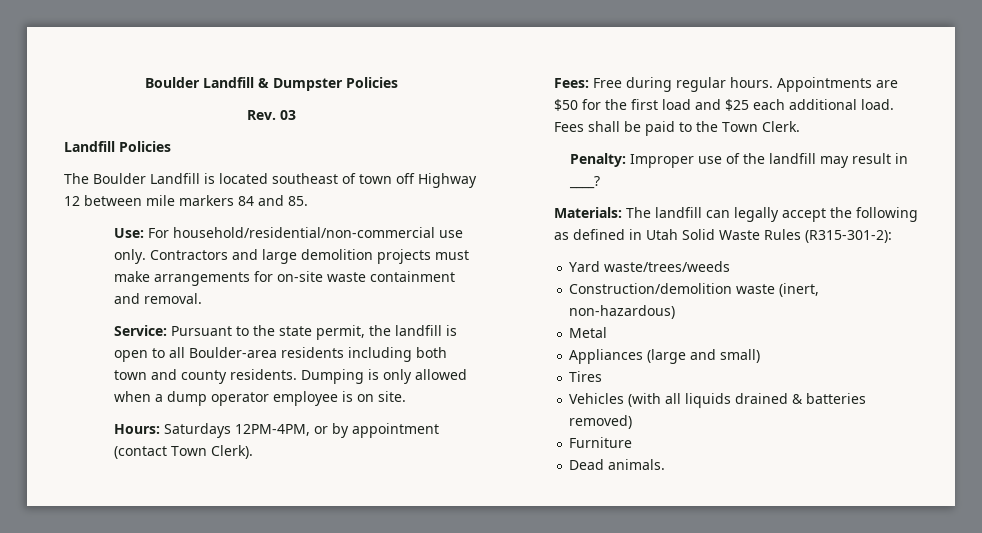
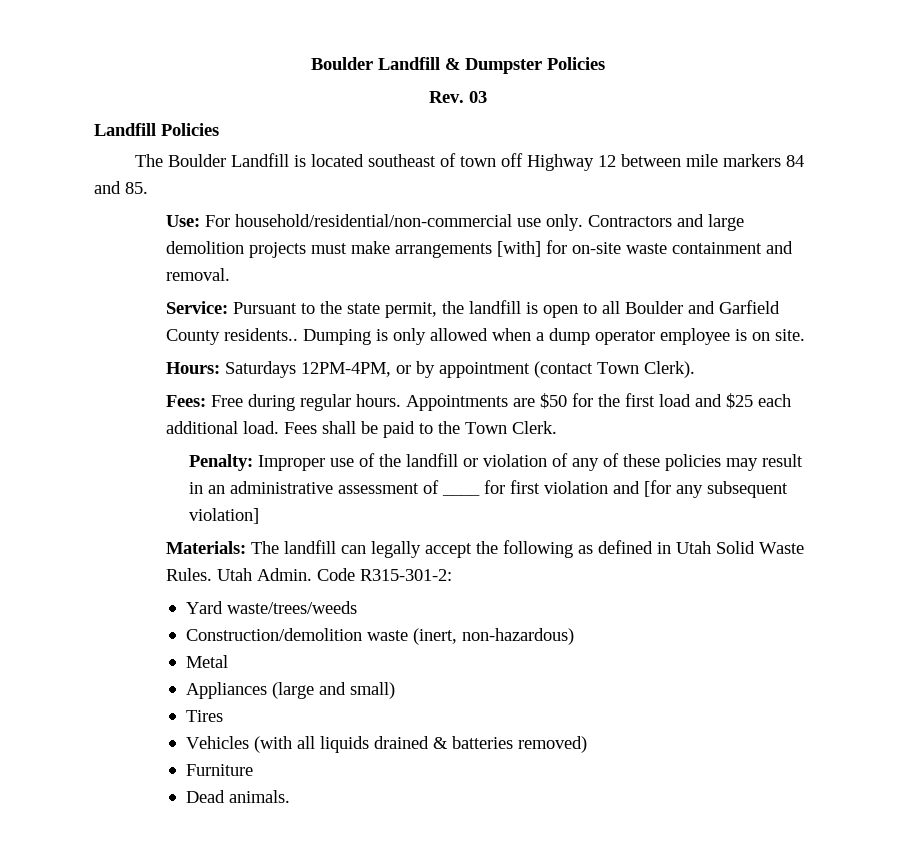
- Contractors and large demolition projects must make arrangements for on-site waste containment and removal.
+ Contractors and large demolition projects must make arrangements [with] for on-site waste containment and removal.
- Service: Pursuant to the state permit, the landfill is open to all Boulder-area residents including both town and county residents.
+ Service: Pursuant to the state permit, the landfill is open to all Boulder and Garfield County residents..
- Penalty: Improper use of the landfill may result in ____?
+ Penalty: Improper use of the landfill or violation of any of these policies may result in an administrative assessment of ____ for first violation and [for any subsequent violation]
- Materials: The landfill can legally accept the following as defined in Utah Solid Waste Rules (R315-301-2):
+ Materials: The landfill can legally accept the following as defined in Utah Solid Waste Rules. Utah Admin. Code R315-301-2:

